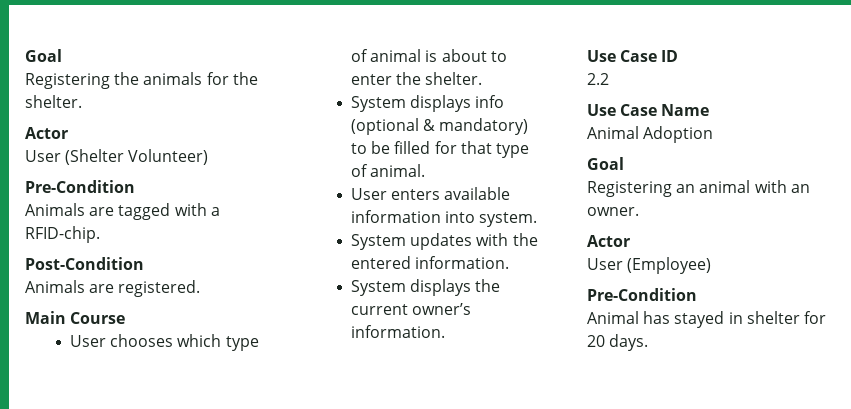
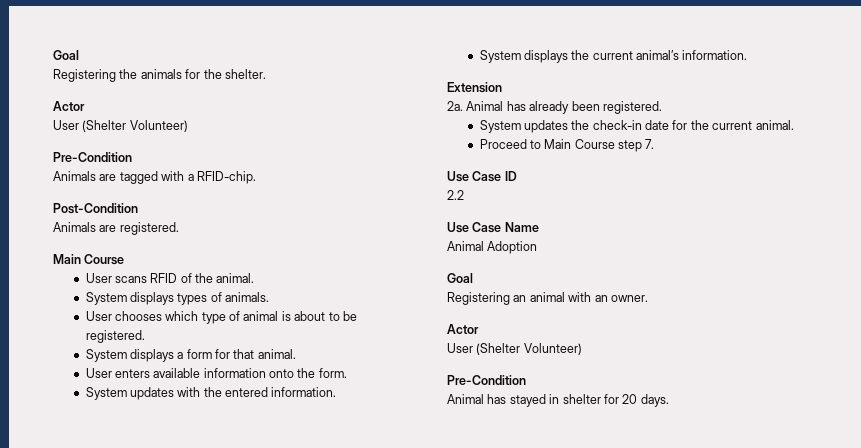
+ User scans RFID of the animal.
+ System displays types of animals.
- User chooses which type of animal is about to enter the shelter.
- System displays info (optional & mandatory) to be filled for that type of animal.
+ User chooses which type of animal is about to be registered.
+ System displays a form for that animal.
- User enters available information into system.
+ User enters available information onto the form.
- System displays the current owner’s information.
+ System displays the current animal’s information.
+ Extension
+ 2a. Animal has already been registered.
+ System updates the check-in date for the current animal.
+ Proceed to Main Course step 7.
  Registering an animal with an owner.
  Actor
- User (Employee)
+ User (Shelter Volunteer)

